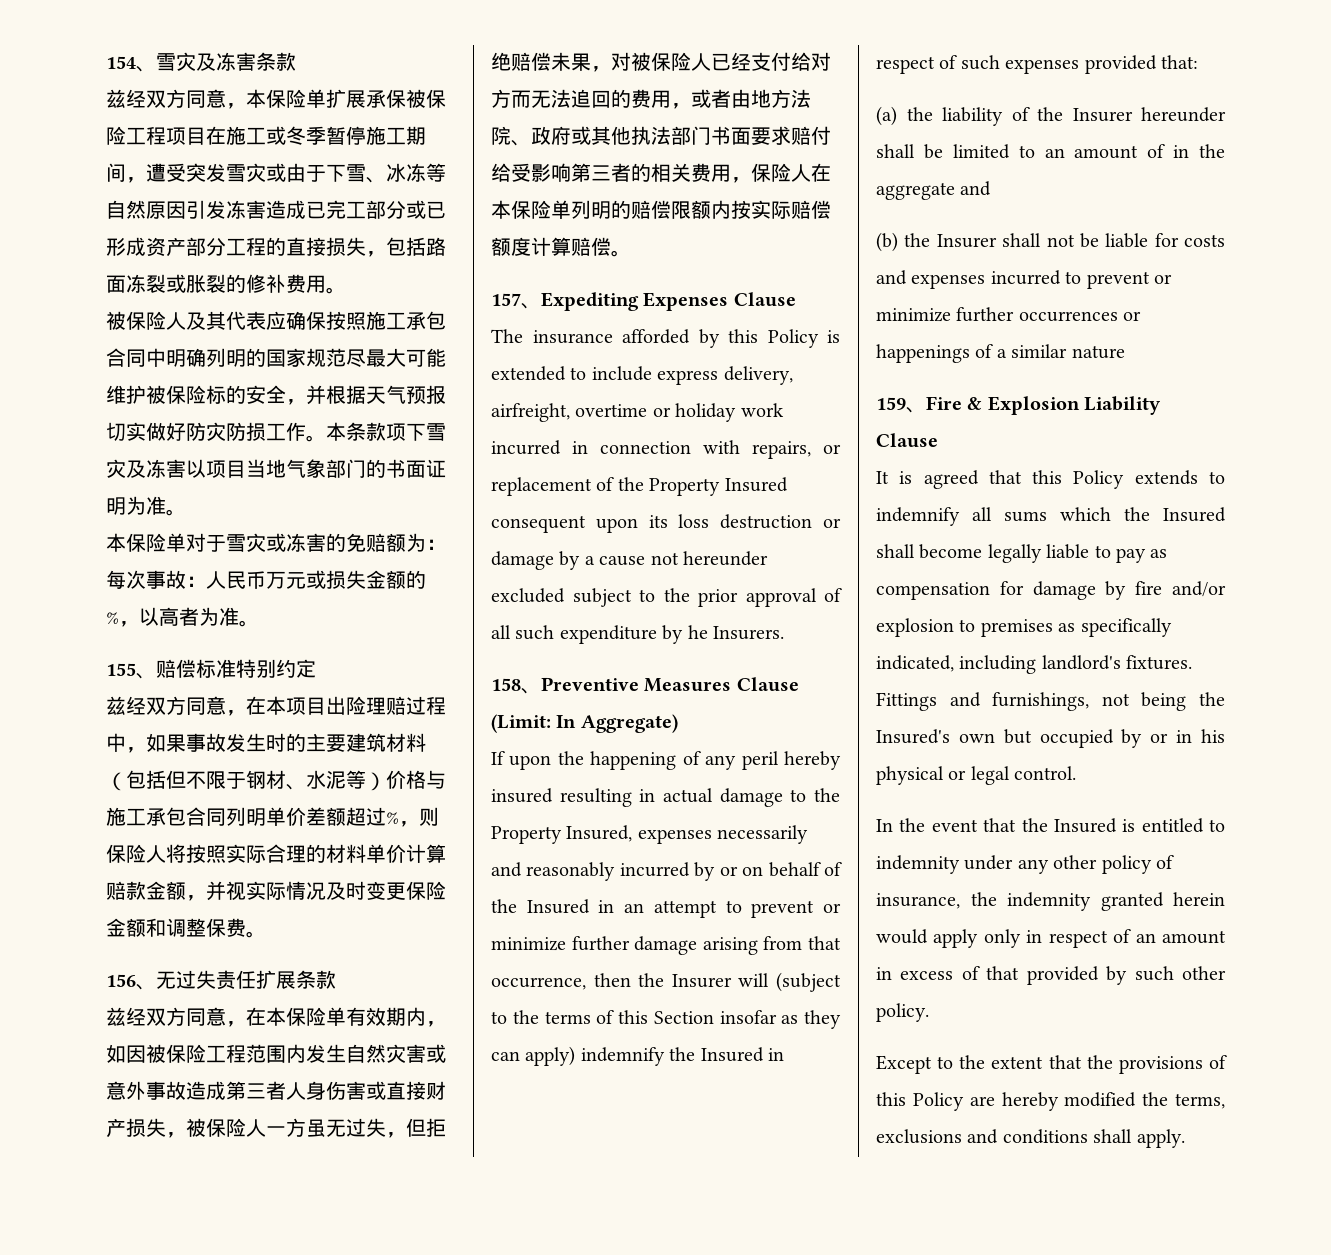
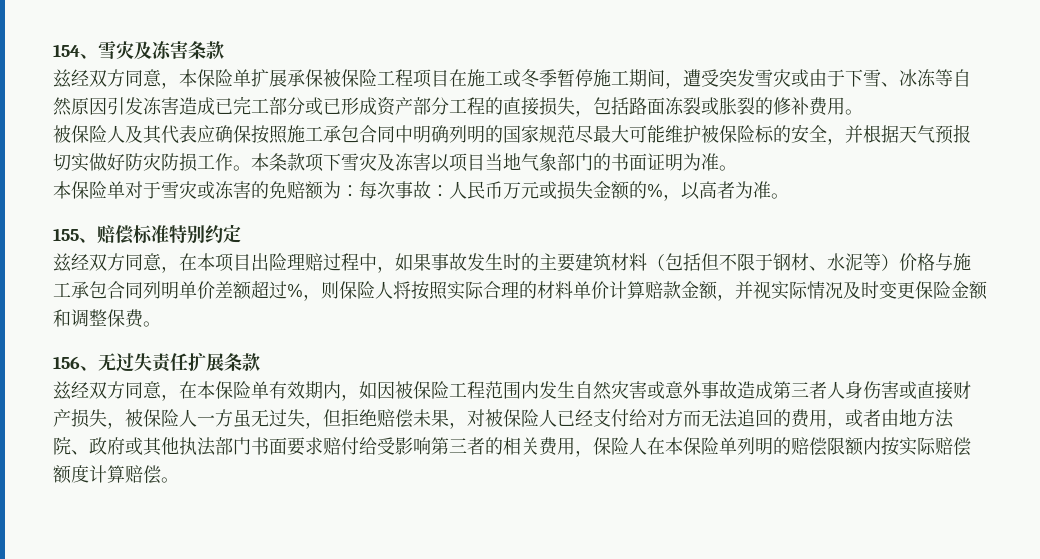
- 157、Expediting Expenses Clause
- The insurance afforded by this Policy is extended to include express delivery, airfreight, overtime or holiday work incurred in connection with repairs, or replacement of the Property Insured consequent upon its loss destruction or damage by a cause not hereunder excluded subject to the prior approval of all such expenditure by he Insurers.
- 158、Preventive Measures Clause (Limit: In Aggregate)
- If upon the happening of any peril hereby insured resulting in actual damage to the Property Insured, expenses necessarily and reasonably incurred by or on behalf of the Insured in an attempt to prevent or minimize further damage arising from that occurrence, then the Insurer will (subject to the terms of this Section insofar as they can apply) indemnify the Insured in respect of such expenses provided that:
- (a) the liability of the Insurer hereunder shall be limited to an amount of in the aggregate and
- (b) the Insurer shall not be liable for costs and expenses incurred to prevent or minimize further occurrences or happenings of a similar nature
- 159、Fire & Explosion Liability Clause
- It is agreed that this Policy extends to indemnify all sums which the Insured shall become legally liable to pay as compensation for damage by fire and/or explosion to premises as specifically indicated, including landlord's fixtures. Fittings and furnishings, not being the Insured's own but occupied by or in his physical or legal control.
- In the event that the Insured is entitled to indemnity under any other policy of insurance, the indemnity granted herein would apply only in respect of an amount in excess of that provided by such other policy.
- Except to the extent that the provisions of this Policy are hereby modified the terms, exclusions and conditions shall apply.

